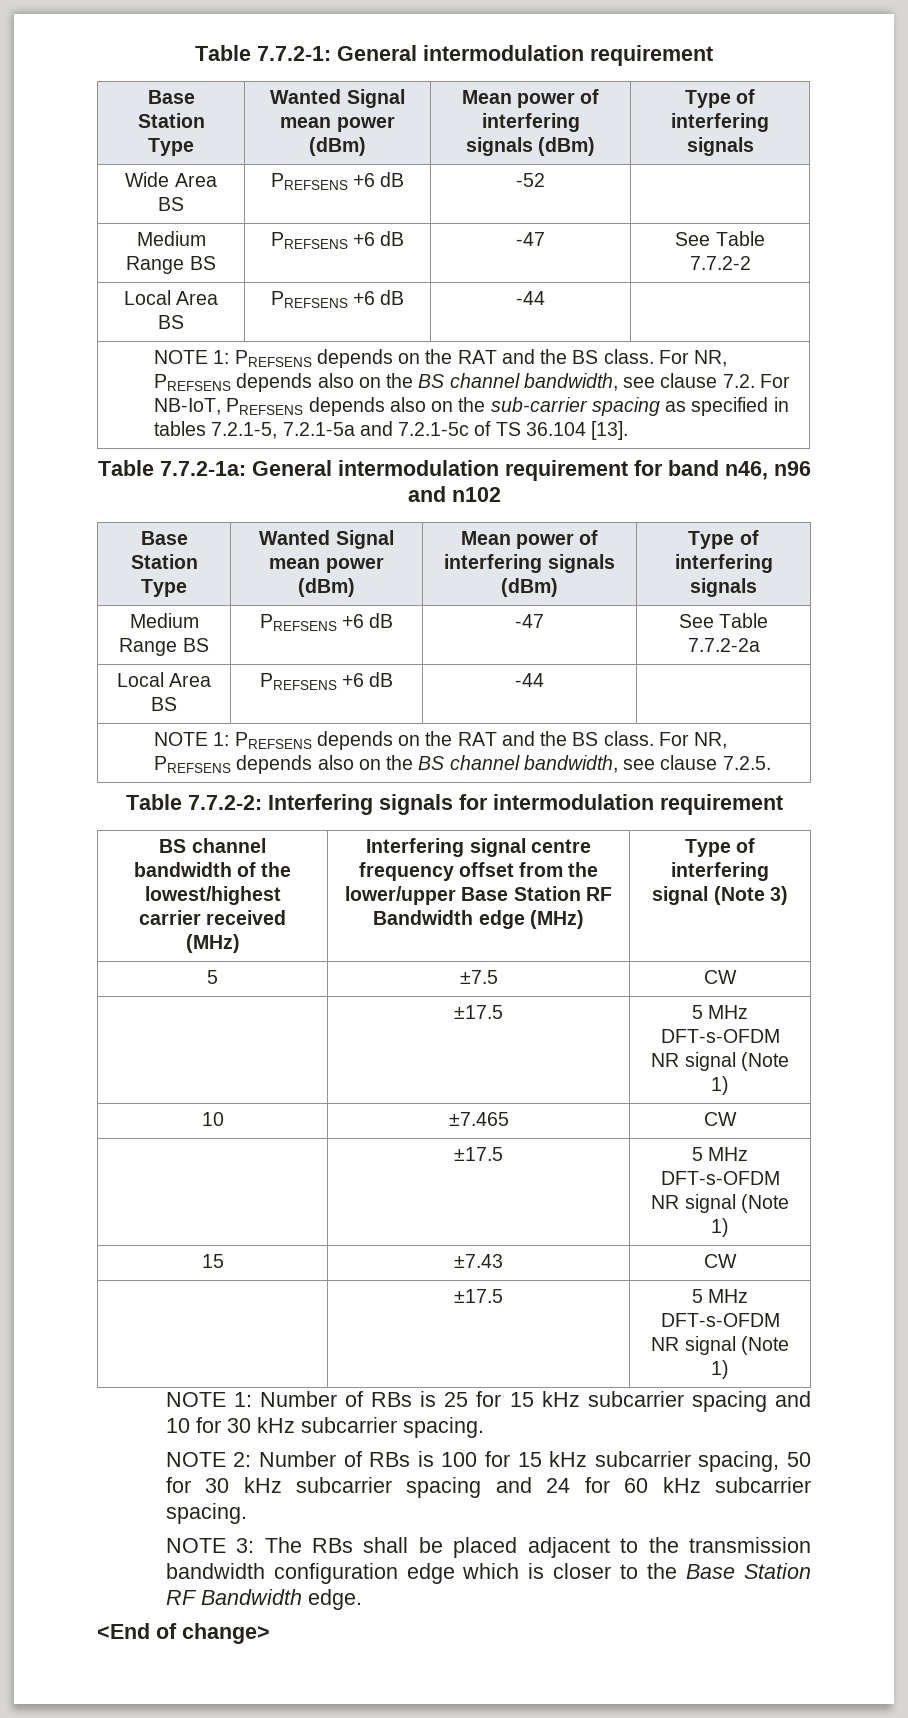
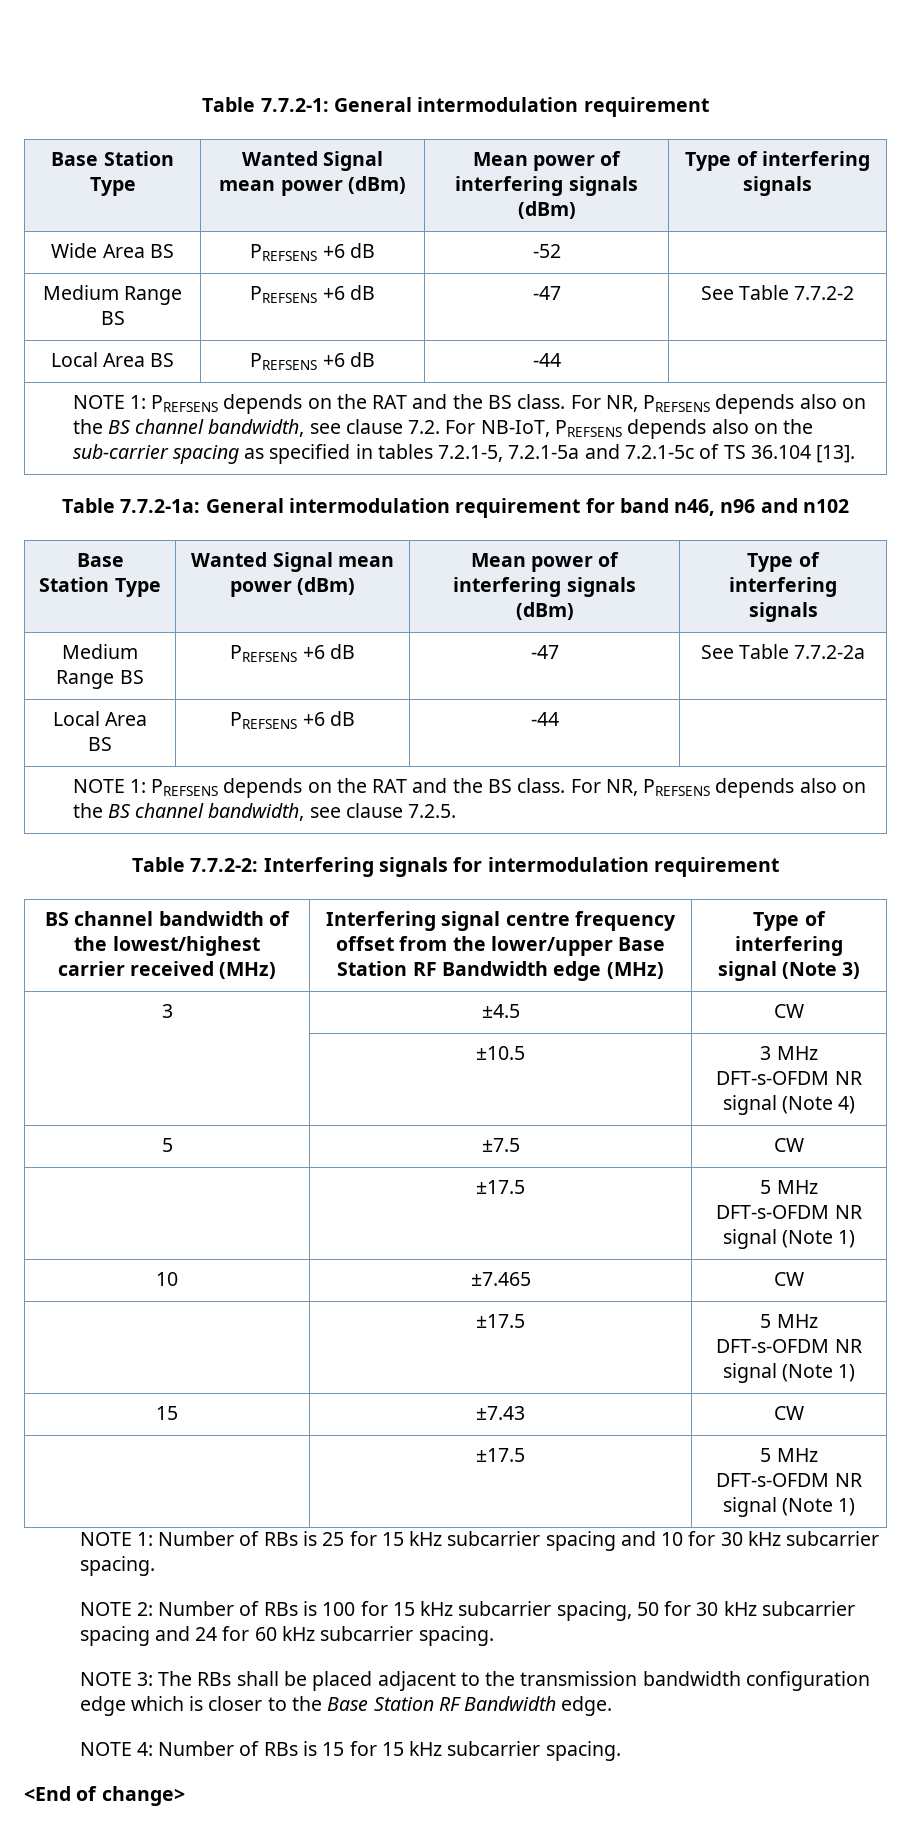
+ 3 | ±4.5 | CW
+ | ±10.5 | 3 MHz DFT-s-OFDM NR signal (Note 4)
+ NOTE 4: Number of RBs is 15 for 15 kHz subcarrier spacing.

